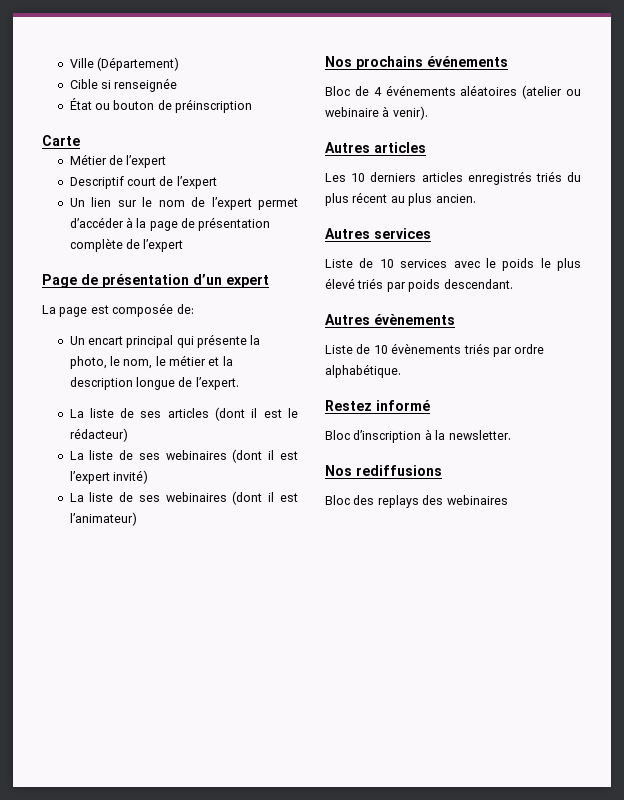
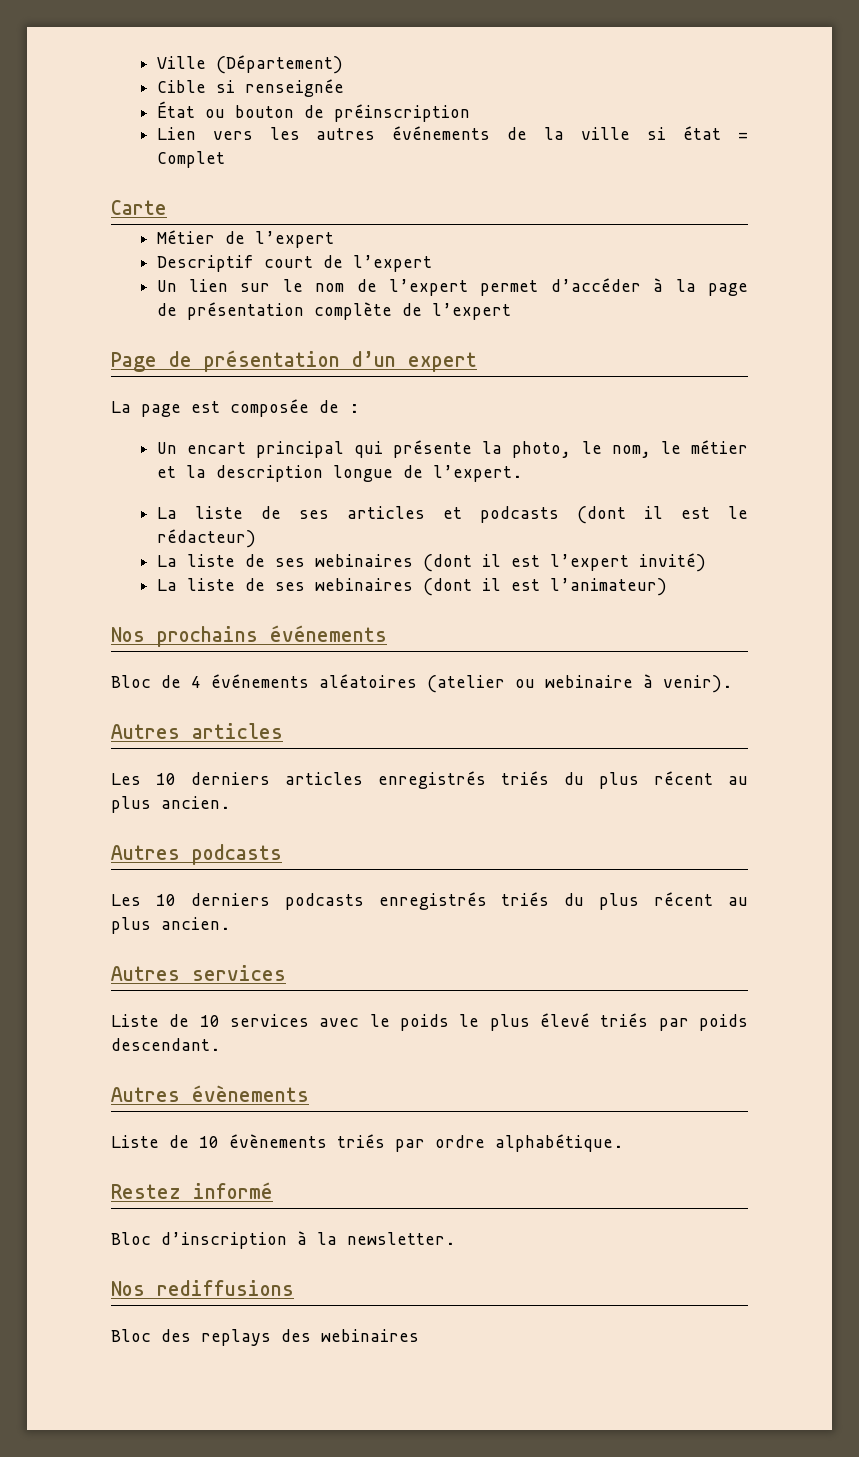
+ Lien vers les autres événements de la ville si état = Complet
- La page est composée de:
+ La page est composée de :
- La liste de ses articles (dont il est le rédacteur)
+ La liste de ses articles et podcasts (dont il est le rédacteur)
+ Autres podcasts
+ Les 10 derniers podcasts enregistrés triés du plus récent au plus ancien.

